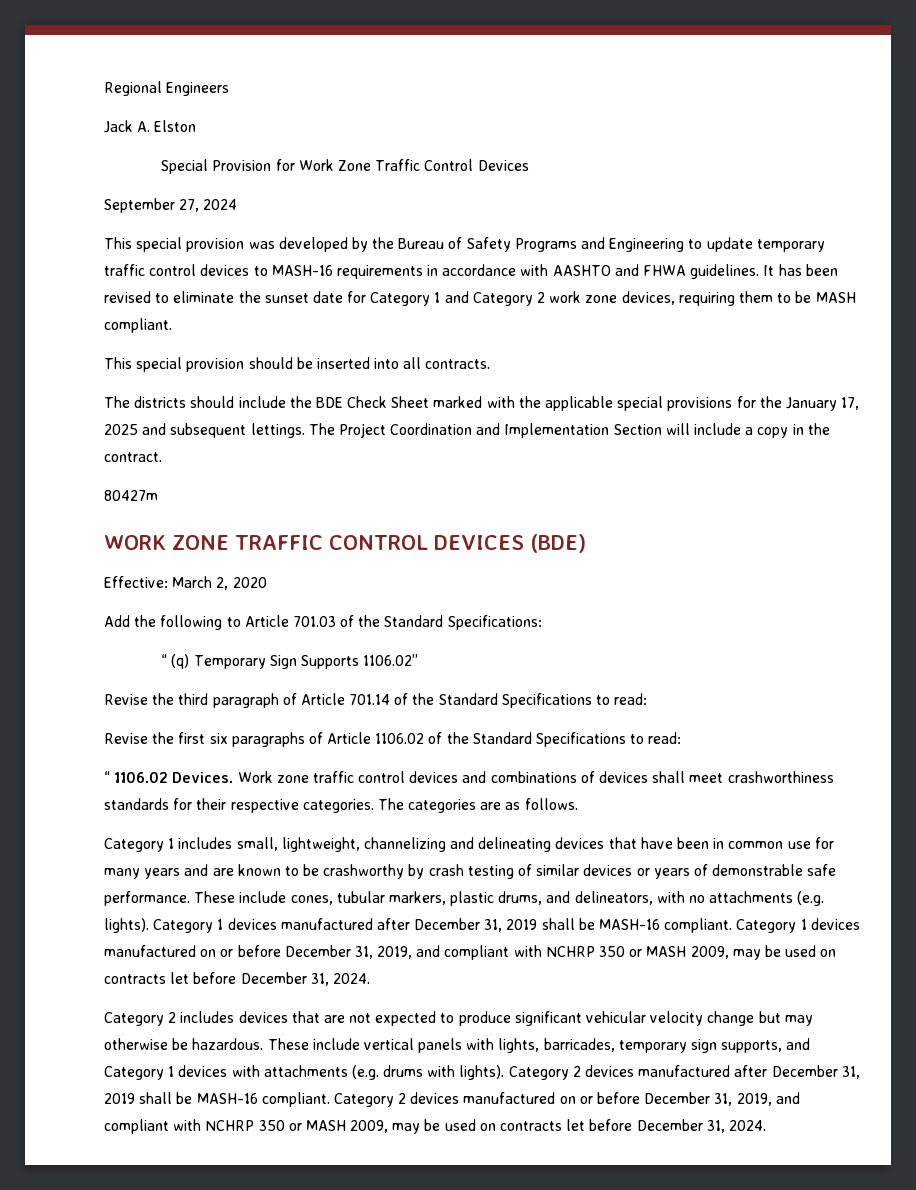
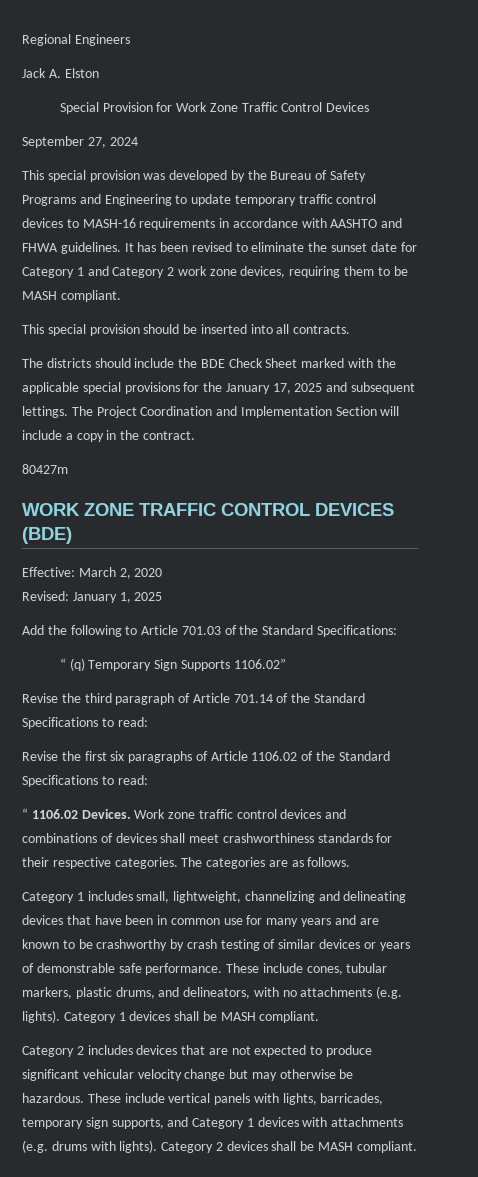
+ Revised: January 1, 2025
- Category 1 devices manufactured after December 31, 2019 shall be MASH-16 compliant. Category 1 devices manufactured on or before December 31, 2019, and compliant with NCHRP 350 or MASH 2009, may be used on contracts let before December 31, 2024.
+ Category 1 devices shall be MASH compliant.
- Category 2 devices manufactured after December 31, 2019 shall be MASH-16 compliant. Category 2 devices manufactured on or before December 31, 2019, and compliant with NCHRP 350 or MASH 2009, may be used on contracts let before December 31, 2024.
+ Category 2 devices shall be MASH compliant.

